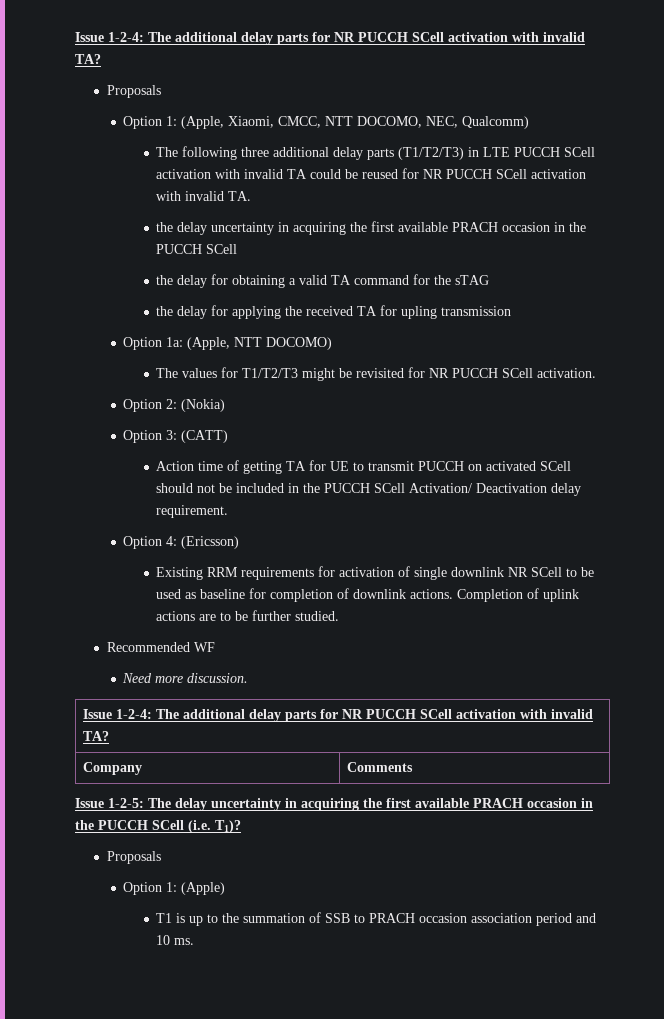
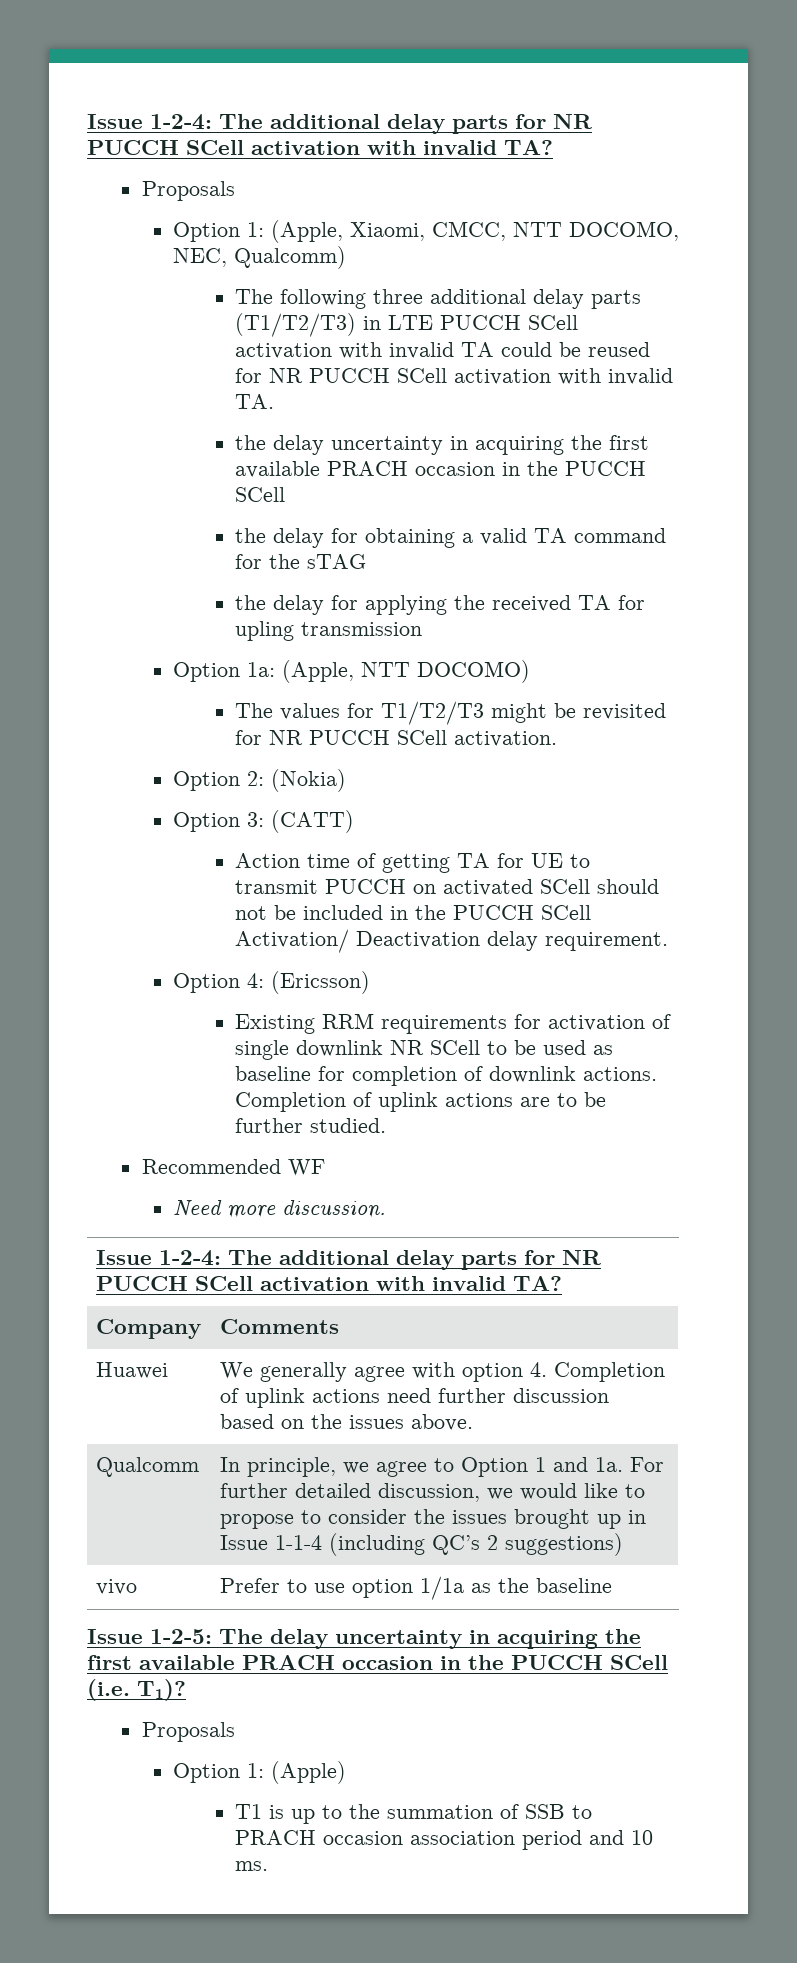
+ Huawei | We generally agree with option 4. Completion of uplink actions need further discussion based on the issues above.
+ Qualcomm | In principle, we agree to Option 1 and 1a. For further detailed discussion, we would like to propose to consider the issues brought up in Issue 1-1-4 (including QC’s 2 suggestions)
+ vivo | Prefer to use option 1/1a as the baseline

